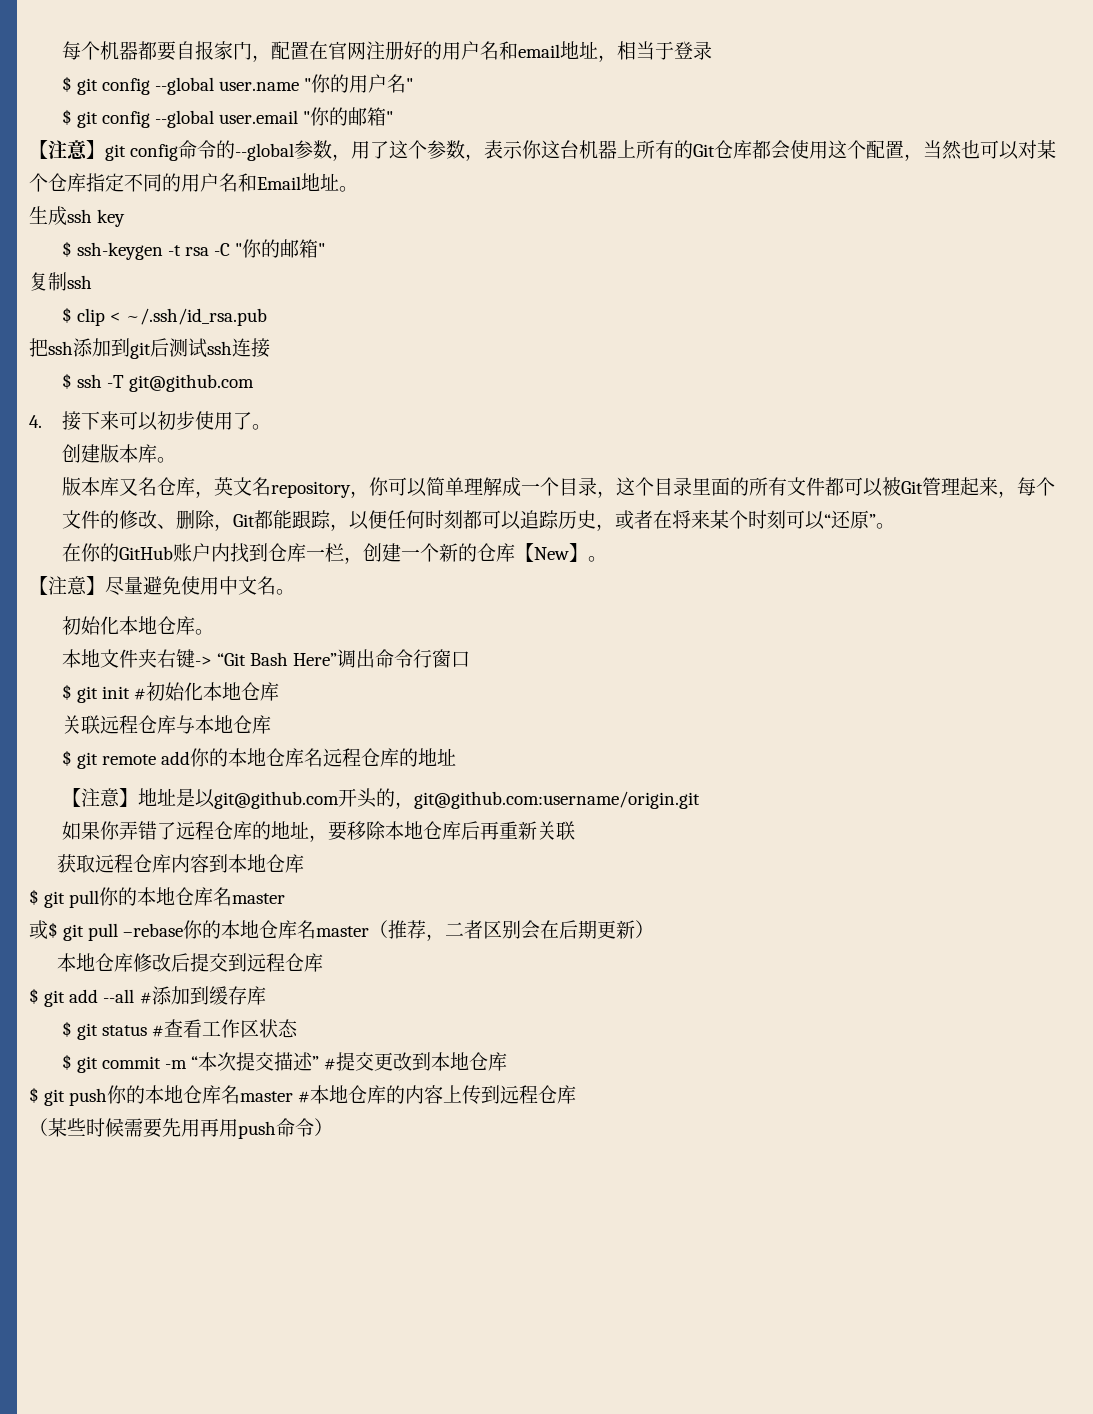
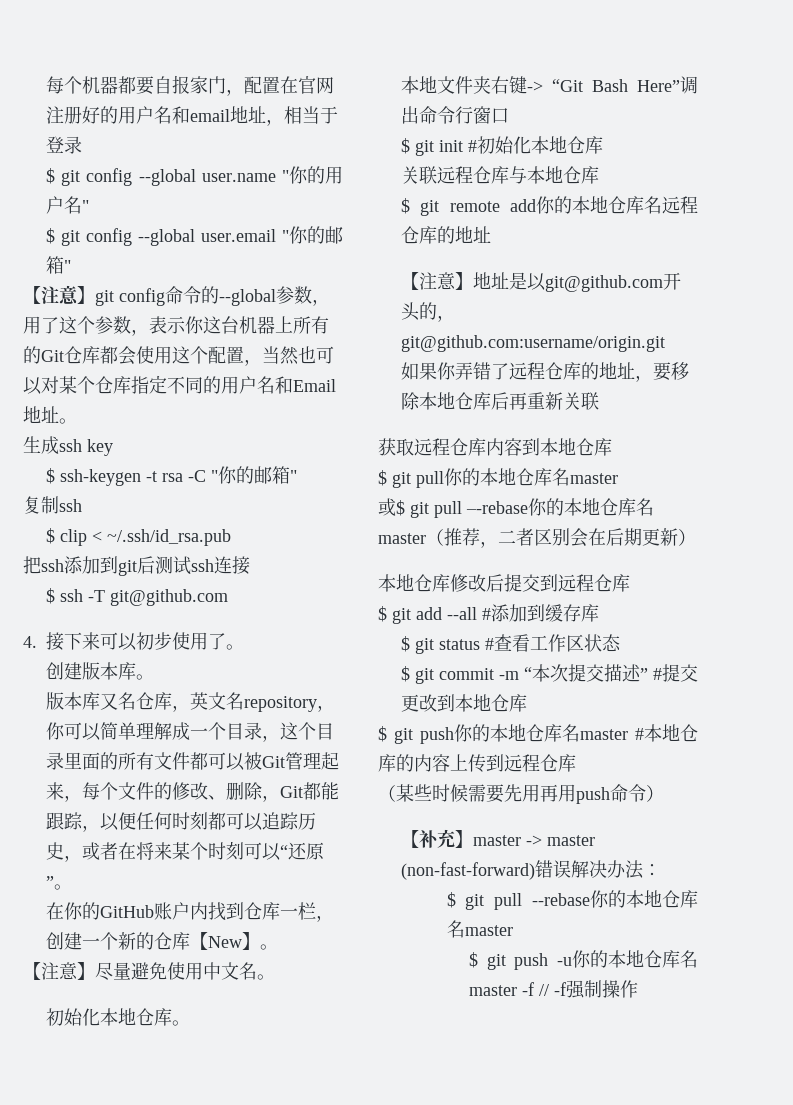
- 或$ git pull –rebase你的本地仓库名master（推荐，二者区别会在后期更新）
+ 或$ git pull –-rebase你的本地仓库名master（推荐，二者区别会在后期更新）
+ 【补充】master -> master (non-fast-forward)错误解决办法：
+ $ git pull --rebase你的本地仓库名master
+ $ git push -u你的本地仓库名master -f // -f强制操作

